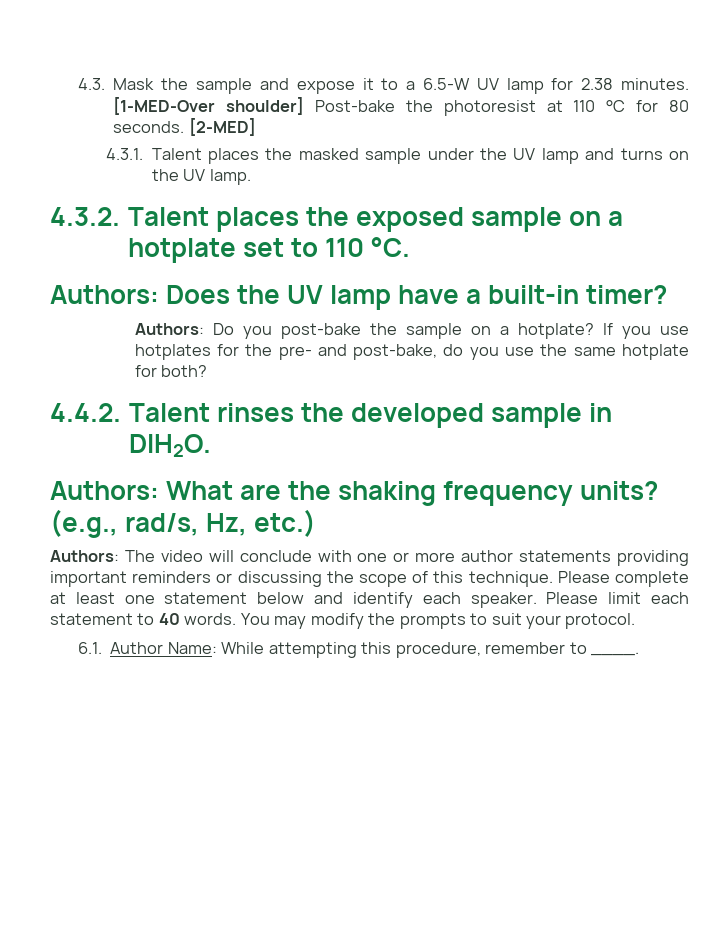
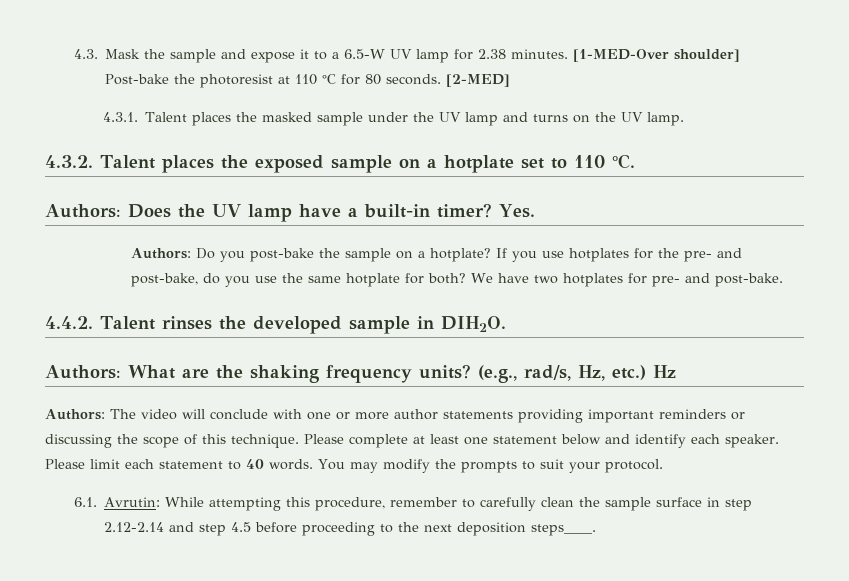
+ Yes.
+ We have two hotplates for pre- and post-bake.
- (e.g., rad/s, Hz, etc.)
+ (e.g., rad/s, Hz, etc.) Hz
- 6.1. Author Name: While attempting this procedure, remember to ____.
+ 6.1. Avrutin: While attempting this procedure, remember to carefully clean the sample surface in step 2.12-2.14 and step 4.5 before proceeding to the next deposition steps____.

